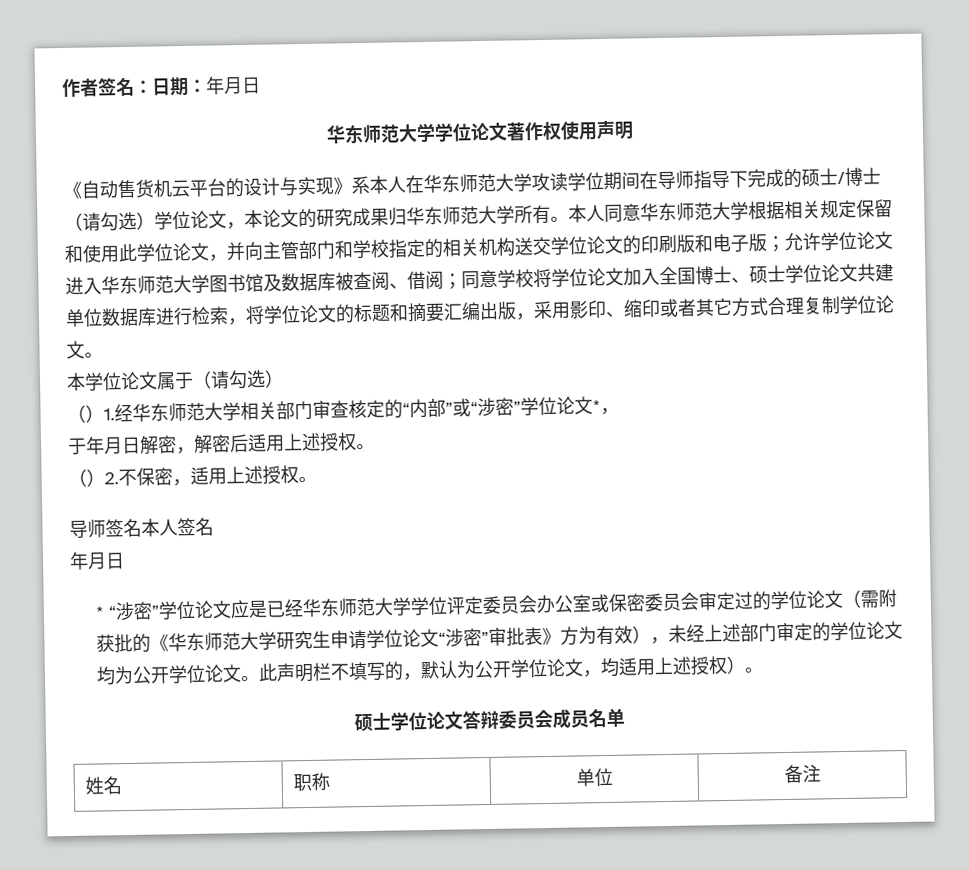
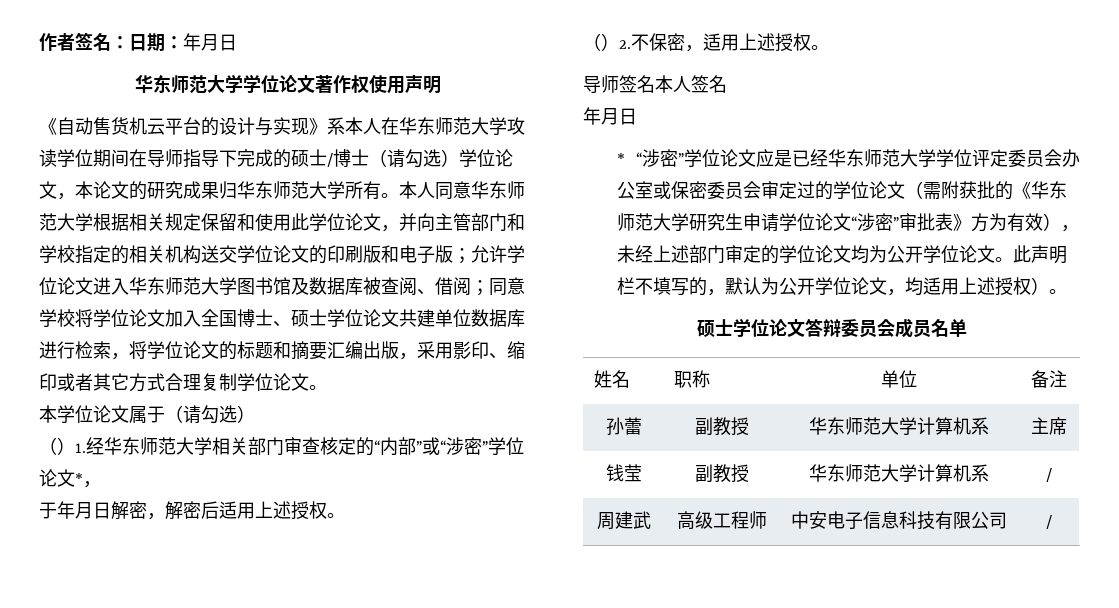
+ 孙蕾 | 副教授 | 华东师范大学计算机系 | 主席
+ 钱莹 | 副教授 | 华东师范大学计算机系 | /
+ 周建武 | 高级工程师 | 中安电子信息科技有限公司 | /

